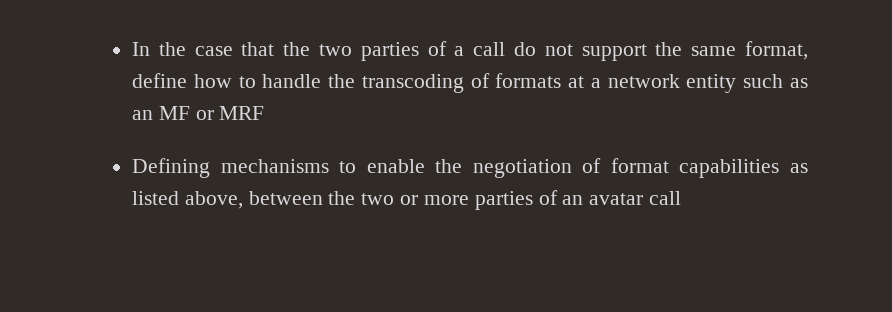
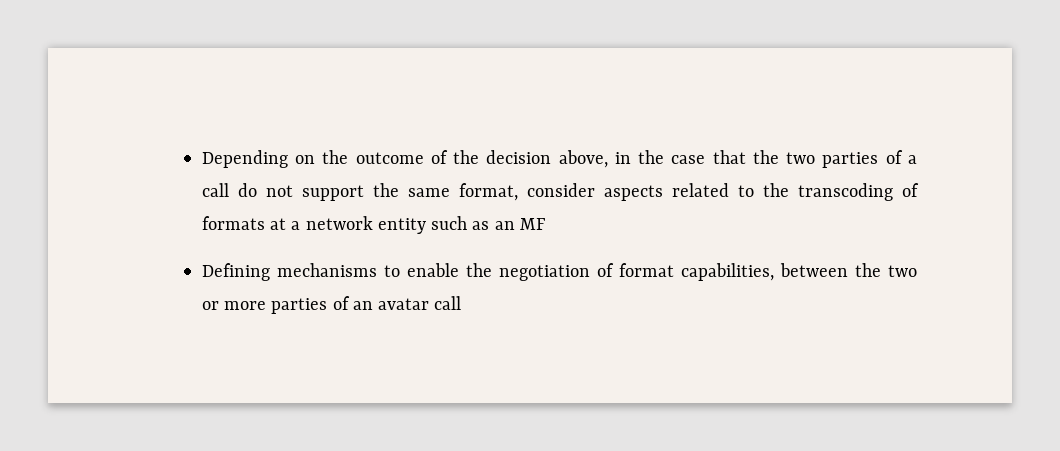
- In the case that the two parties of a call do not support the same format, define how to handle the transcoding of formats at a network entity such as an MF or MRF
+ Depending on the outcome of the decision above, in the case that the two parties of a call do not support the same format, consider aspects related to the transcoding of formats at a network entity such as an MF
- Defining mechanisms to enable the negotiation of format capabilities as listed above, between the two or more parties of an avatar call
+ Defining mechanisms to enable the negotiation of format capabilities, between the two or more parties of an avatar call

